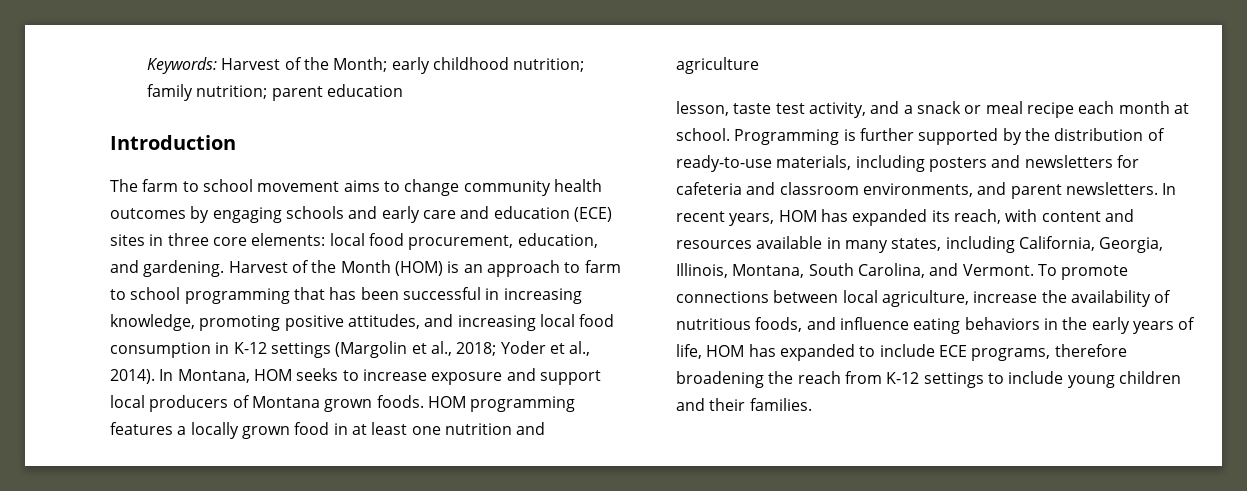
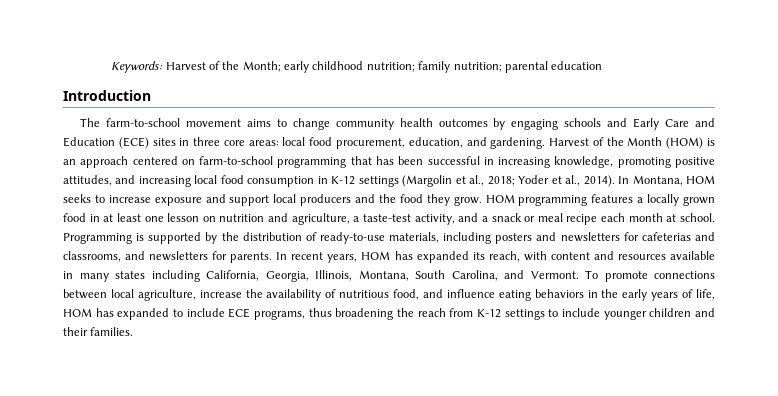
- Keywords: Harvest of the Month; early childhood nutrition; family nutrition; parent education
+ Keywords: Harvest of the Month; early childhood nutrition; family nutrition; parental education
- The farm to school movement aims to change community health outcomes by engaging schools and early care and education (ECE) sites in three core elements: local food procurement, education, and gardening.
+ The farm-to-school movement aims to change community health outcomes by engaging schools and Early Care and Education (ECE) sites in three core areas: local food procurement, education, and gardening.
- Harvest of the Month (HOM) is an approach to farm to school programming that has been successful in increasing knowledge, promoting positive attitudes, and increasing local food consumption in K-12 settings (Margolin et al., 2018; Yoder et al., 2014).
+ Harvest of the Month (HOM) is an approach centered on farm-to-school programming that has been successful in increasing knowledge, promoting positive attitudes, and increasing local food consumption in K-12 settings (Margolin et al., 2018; Yoder et al., 2014).
- In Montana, HOM seeks to increase exposure and support local producers of Montana grown foods.
+ In Montana, HOM seeks to increase exposure and support local producers and the food they grow.
- HOM programming features a locally grown food in at least one nutrition and agriculture
- lesson, taste test activity, and a snack or meal recipe each month at school.
+ HOM programming features a locally grown food in at least one lesson on nutrition and agriculture, a taste-test activity, and a snack or meal recipe each month at school.
- Programming is further supported by the distribution of ready-to-use materials, including posters and newsletters for cafeteria and classroom environments, and parent newsletters.
+ Programming is supported by the distribution of ready-to-use materials, including posters and newsletters for cafeterias and classrooms, and newsletters for parents.
- In recent years, HOM has expanded its reach, with content and resources available in many states, including California, Georgia, Illinois, Montana, South Carolina, and Vermont.
+ In recent years, HOM has expanded its reach, with content and resources available in many states including California, Georgia, Illinois, Montana, South Carolina, and Vermont.
- To promote connections between local agriculture, increase the availability of nutritious foods, and influence eating behaviors in the early years of life, HOM has expanded to include ECE programs, therefore broadening the reach from K-12 settings to include young children and their families.
+ To promote connections between local agriculture, increase the availability of nutritious food, and influence eating behaviors in the early years of life, HOM has expanded to include ECE programs, thus broadening the reach from K-12 settings to include younger children and their families.

